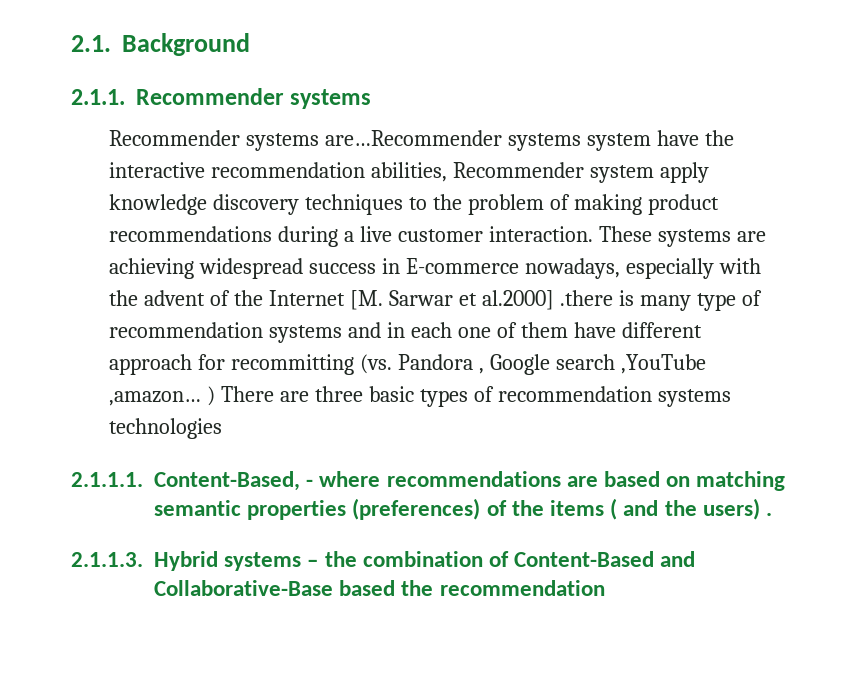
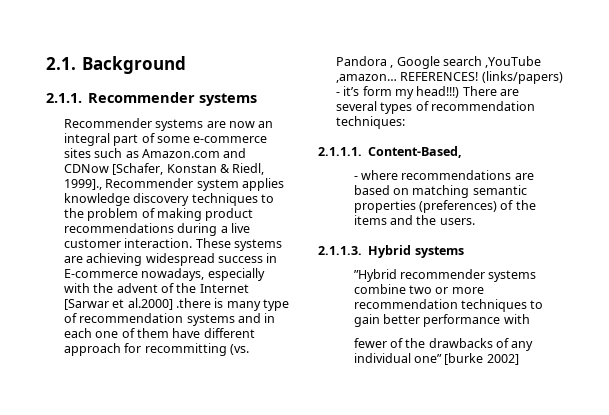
- Recommender systems are…Recommender systems system have the interactive recommendation abilities, Recommender system apply knowledge discovery techniques to the problem of making product recommendations during a live customer interaction.
+ Recommender systems are now an integral part of some e-commerce sites such as Amazon.com and CDNow [Schafer, Konstan & Riedl, 1999]., Recommender system applies knowledge discovery techniques to the problem of making product recommendations during a live customer interaction.
- These systems are achieving widespread success in E-commerce nowadays, especially with the advent of the Internet [M. Sarwar et al.2000] .there is many type of recommendation systems and in each one of them have different approach for recommitting (vs. Pandora , Google search ,YouTube ,amazon… ) There are three basic types of recommendation systems technologies
+ These systems are achieving widespread success in E-commerce nowadays, especially with the advent of the Internet [Sarwar et al.2000] .there is many type of recommendation systems and in each one of them have different approach for recommitting (vs. Pandora , Google search ,YouTube ,amazon… REFERENCES! (links/papers) - it’s form my head!!!) There are several types of recommendation techniques:
- 2.1.1.1. Content-Based, - where recommendations are based on matching semantic properties (preferences) of the items ( and the users) .
+ 2.1.1.1. Content-Based,
+ - where recommendations are based on matching semantic properties (preferences) of the items and the users.
- 2.1.1.3. Hybrid systems – the combination of Content-Based and Collaborative-Base based the recommendation
+ 2.1.1.3. Hybrid systems
+ ”Hybrid recommender systems combine two or more recommendation techniques to gain better performance with
+ fewer of the drawbacks of any individual one” [burke 2002]

